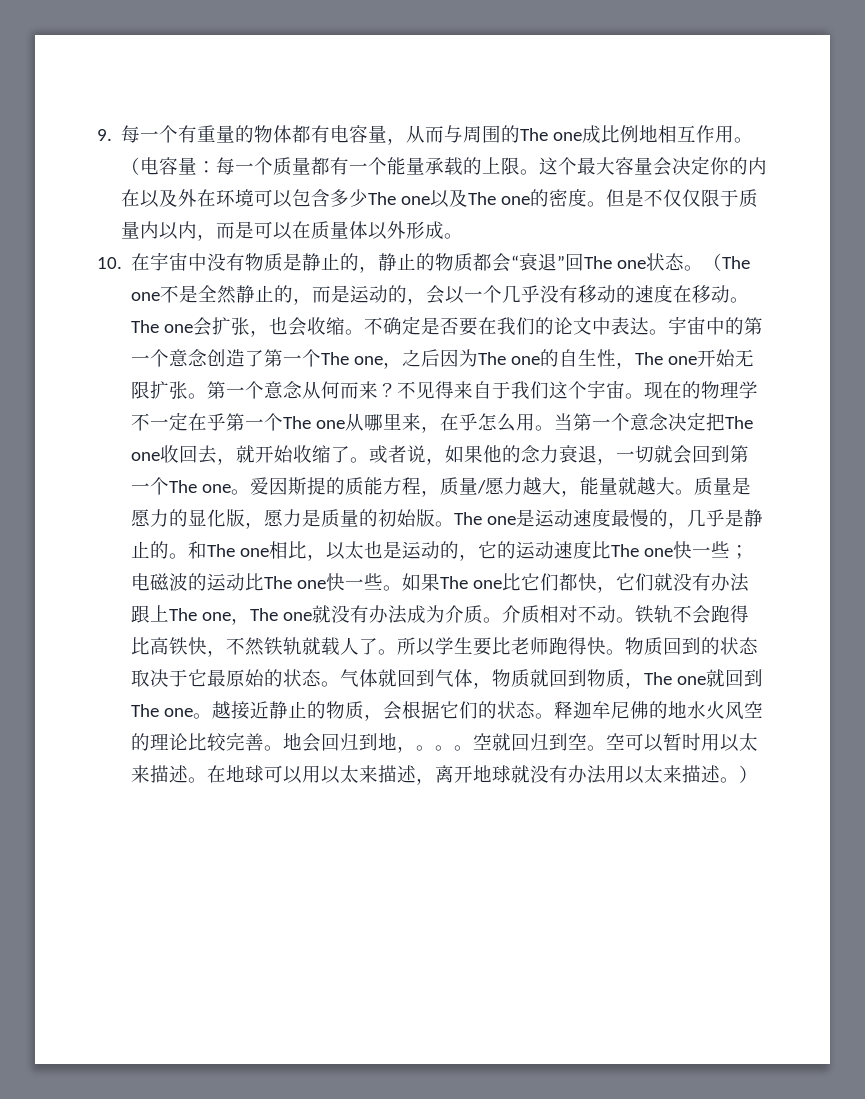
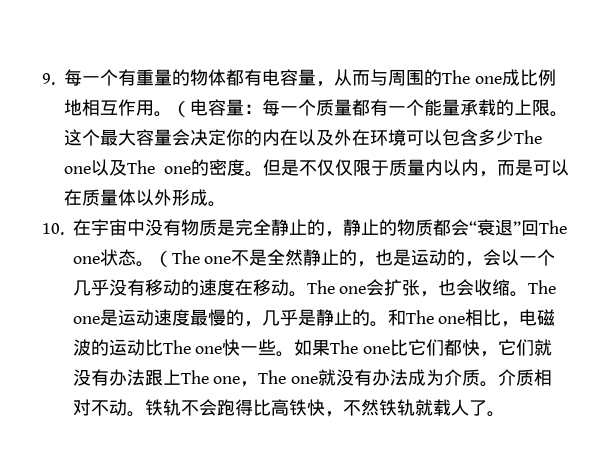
- 10.在宇宙中没有物质是静止的，静止的物质都会“衰退”回The one状态。
+ 10.在宇宙中没有物质是完全静止的，静止的物质都会“衰退”回The one状态。
- （The one不是全然静止的，而是运动的，会以一个几乎没有移动的速度在移动。
+ （The one不是全然静止的，也是运动的，会以一个几乎没有移动的速度在移动。
- 不确定是否要在我们的论文中表达。宇宙中的第一个意念创造了第一个The one，之后因为The one的自生性，The one开始无限扩张。第一个意念从何而来？不见得来自于我们这个宇宙。现在的物理学不一定在乎第一个The one从哪里来，在乎怎么用。当第一个意念决定把The one收回去，就开始收缩了。或者说，如果他的念力衰退，一切就会回到第一个The one。爱因斯提的质能方程，质量/愿力越大，能量就越大。质量是愿力的显化版，愿力是质量的初始版。
- 和The one相比，以太也是运动的，它的运动速度比The one快一些；电磁波的运动比The one快一些。
+ 和The one相比，电磁波的运动比The one快一些。
- 所以学生要比老师跑得快。物质回到的状态取决于它最原始的状态。气体就回到气体，物质就回到物质，The one就回到The one。越接近静止的物质，会根据它们的状态。释迦牟尼佛的地水火风空的理论比较完善。地会回归到地，。。。空就回归到空。空可以暂时用以太来描述。在地球可以用以太来描述，离开地球就没有办法用以太来描述。）

